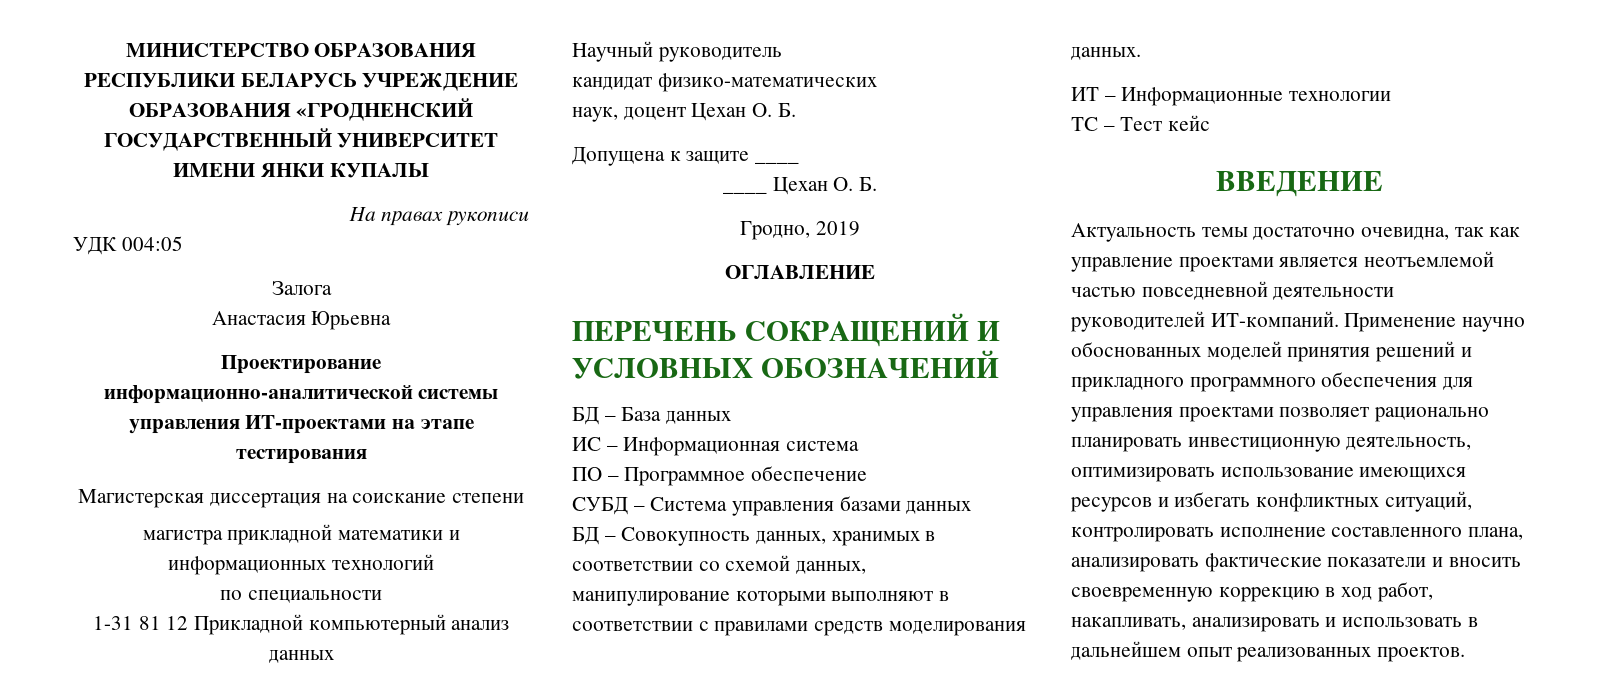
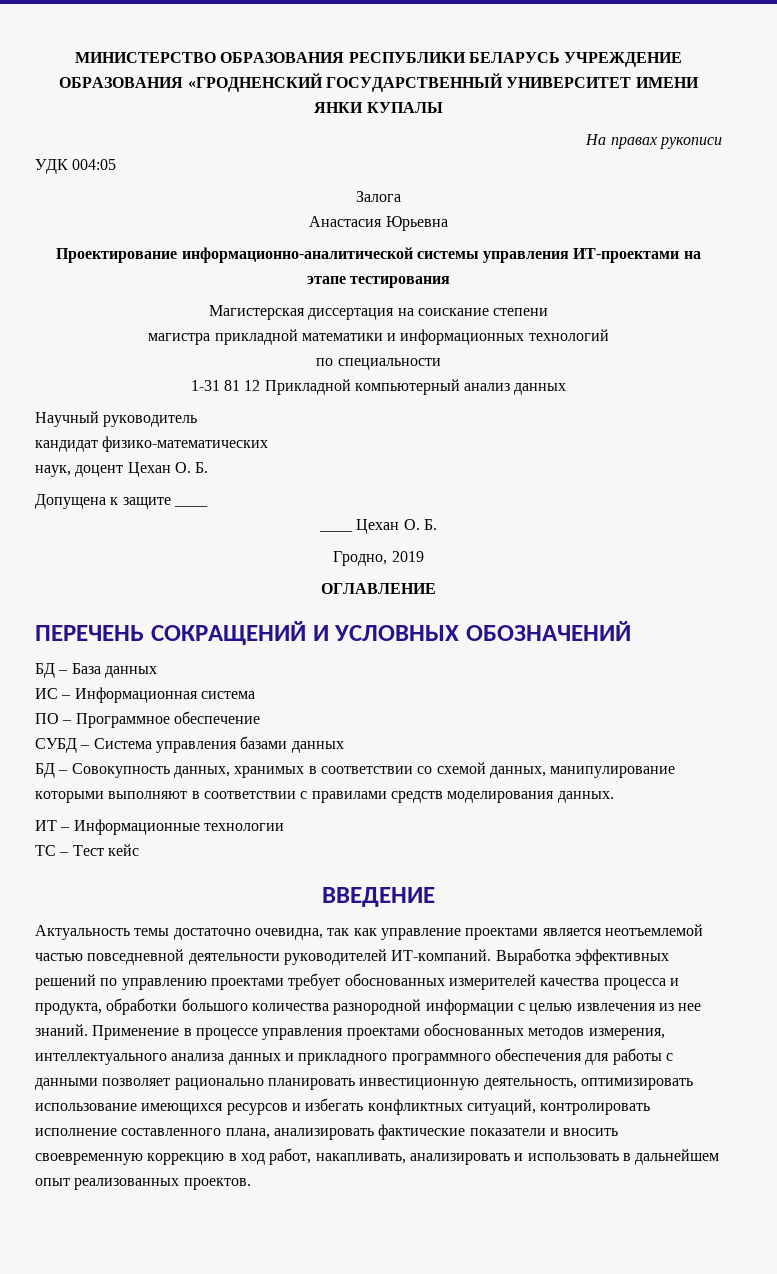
- Применение научно обоснованных моделей принятия решений и прикладного программного обеспечения для управления проектами позволяет рационально планировать инвестиционную деятельность, оптимизировать использование имеющихся ресурсов и избегать конфликтных ситуаций, контролировать исполнение составленного плана, анализировать фактические показатели и вносить своевременную коррекцию в ход работ, накапливать, анализировать и использовать в дальнейшем опыт реализованных проектов.
+ Выработка эффективных решений по управлению проектами требует обоснованных измерителей качества процесса и продукта, обработки большого количества разнородной информации с целью извлечения из нее знаний. Применение в процессе управления проектами обоснованных методов измерения, интеллектуального анализа данных и прикладного программного обеспечения для работы с данными позволяет рационально планировать инвестиционную деятельность, оптимизировать использование имеющихся ресурсов и избегать конфликтных ситуаций, контролировать исполнение составленного плана, анализировать фактические показатели и вносить своевременную коррекцию в ход работ, накапливать, анализировать и использовать в дальнейшем опыт реализованных проектов.

